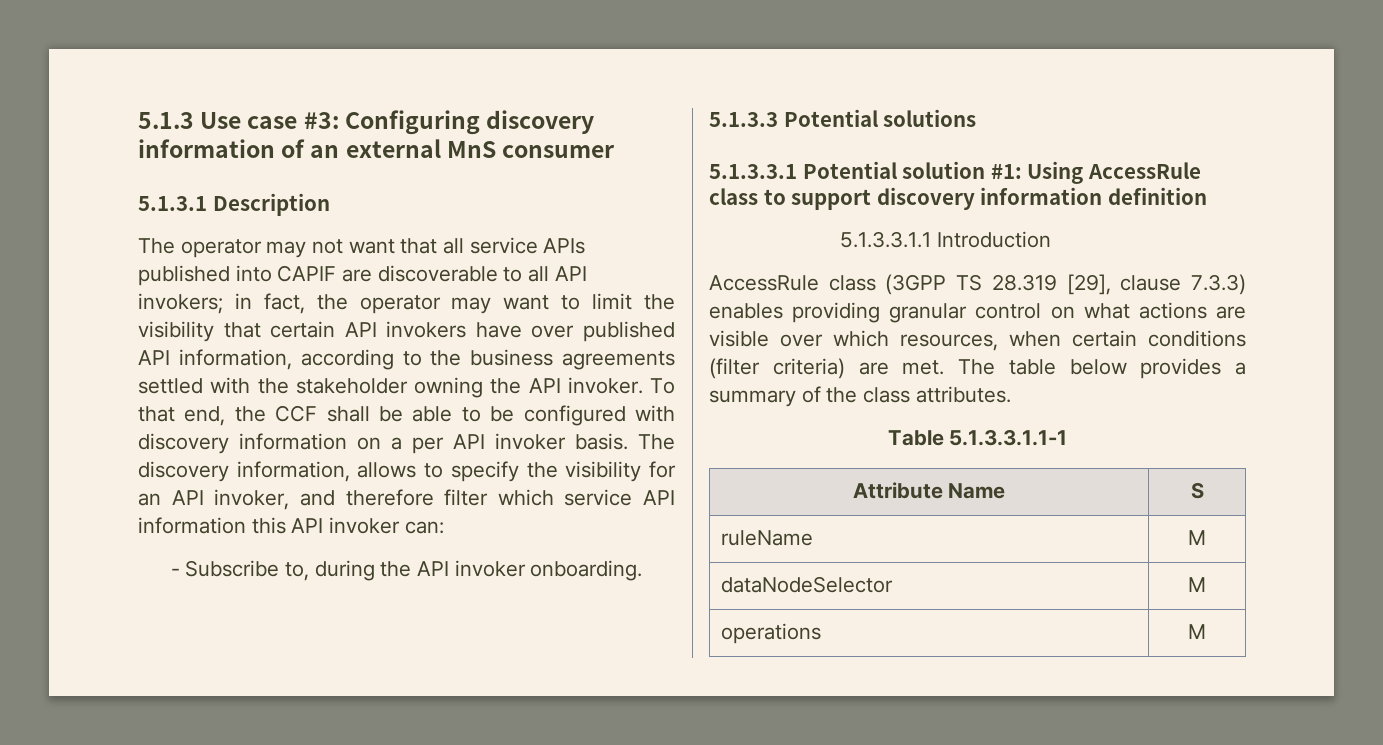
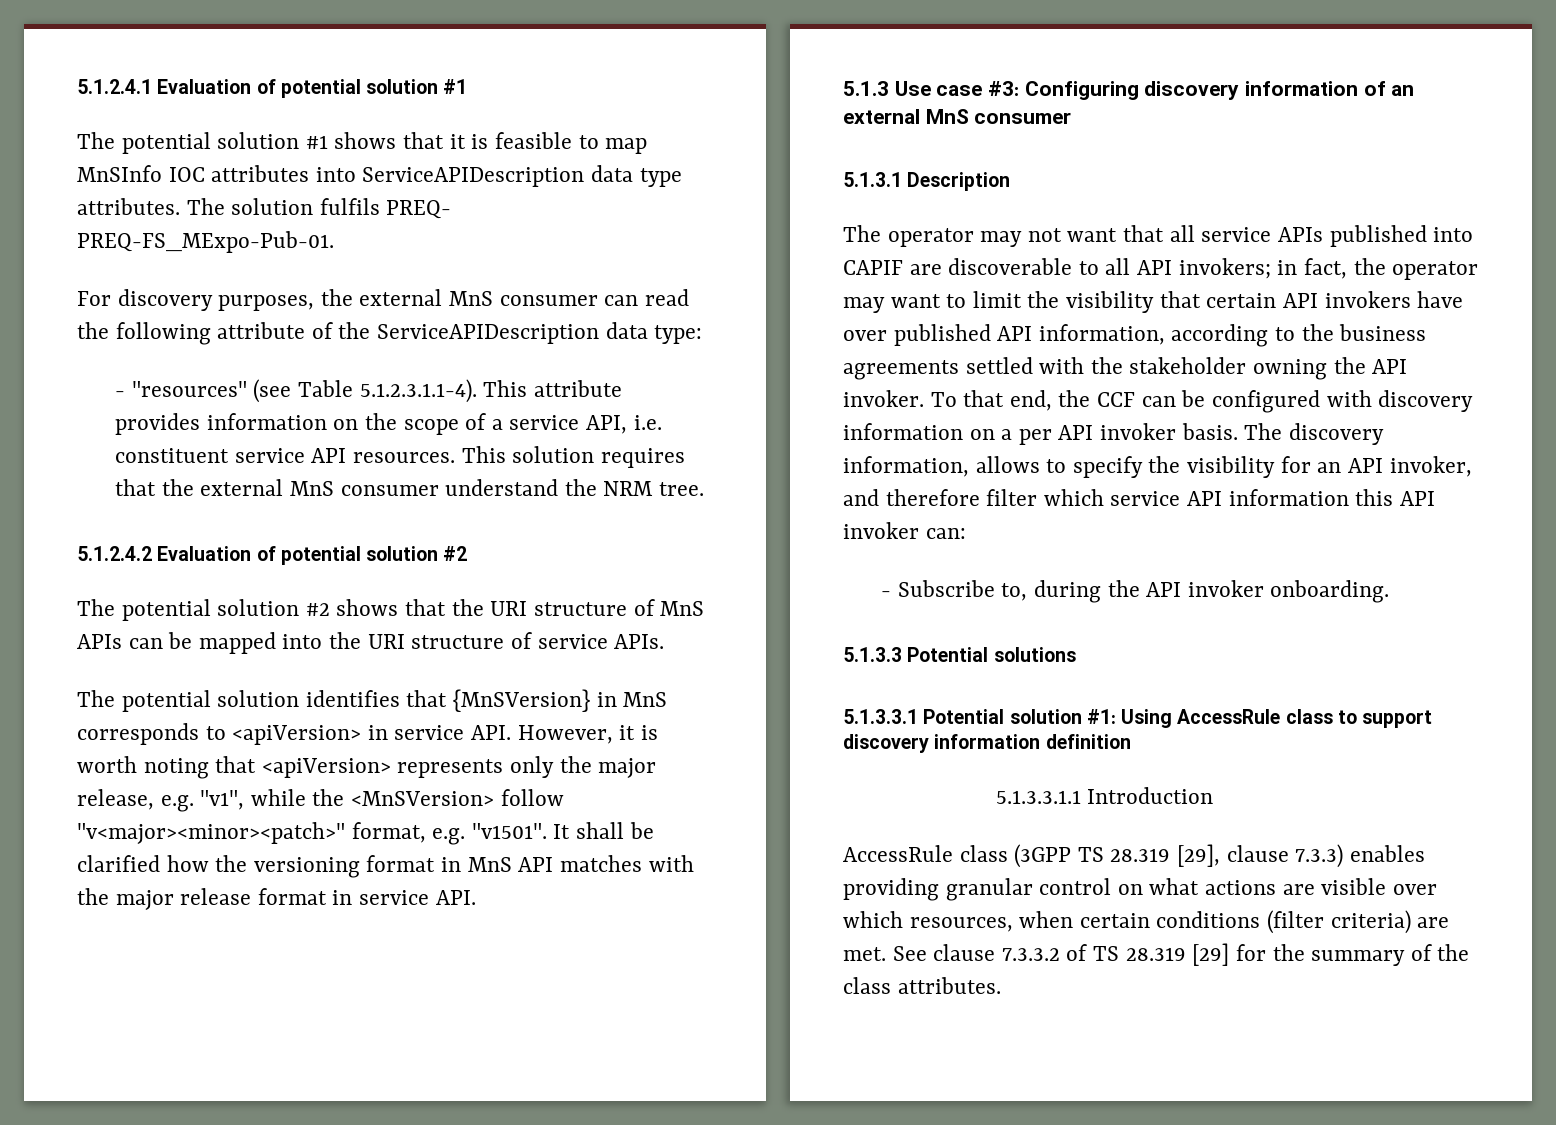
+ 5.1.2.4.1 Evaluation of potential solution #1
+ The potential solution #1 shows that it is feasible to map MnSInfo IOC attributes into ServiceAPIDescription data type attributes. The solution fulfils PREQ- PREQ-FS_MExpo-Pub-01.
+ For discovery purposes, the external MnS consumer can read the following attribute of the ServiceAPIDescription data type:
+ - "resources" (see Table 5.1.2.3.1.1-4). This attribute provides information on the scope of a service API, i.e. constituent service API resources. This solution requires that the external MnS consumer understand the NRM tree.
+ 5.1.2.4.2 Evaluation of potential solution #2
+ The potential solution #2 shows that the URI structure of MnS APIs can be mapped into the URI structure of service APIs.
+ The potential solution identifies that {MnSVersion} in MnS corresponds to <apiVersion> in service API. However, it is worth noting that <apiVersion> represents only the major release, e.g. "v1", while the <MnSVersion> follow "v<major><minor><patch>" format, e.g. "v1501". It shall be clarified how the versioning format in MnS API matches with the major release format in service API.
- To that end, the CCF shall be able to be configured with discovery information on a per API invoker basis.
+ To that end, the CCF can be configured with discovery information on a per API invoker basis.
- The table below provides a summary of the class attributes.
+ See clause 7.3.3.2 of TS 28.319 [29] for the summary of the class attributes.
- Table 5.1.3.3.1.1-1
- Attribute Name | S
- ruleName | M
- dataNodeSelector | M
- operations | M

